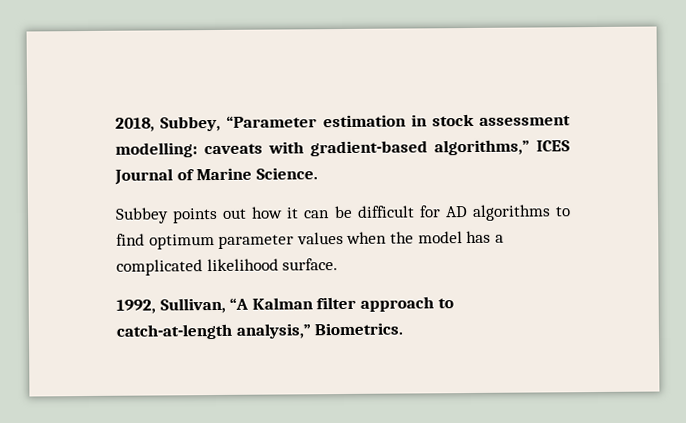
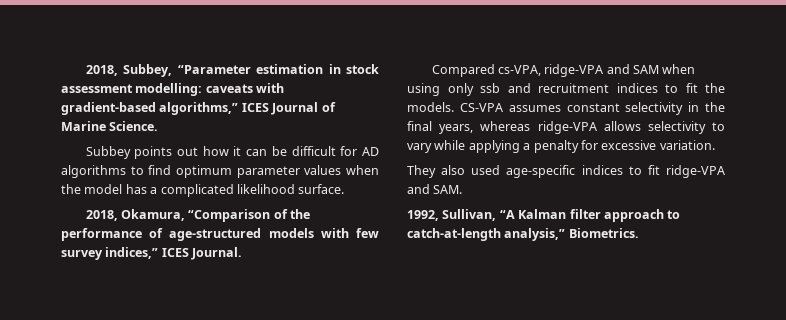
+ 2018, Okamura, “Comparison of the performance of age-structured models with few survey indices,” ICES Journal.
+ Compared cs-VPA, ridge-VPA and SAM when using only ssb and recruitment indices to fit the models. CS-VPA assumes constant selectivity in the final years, whereas ridge-VPA allows selectivity to vary while applying a penalty for excessive variation.
+ They also used age-specific indices to fit ridge-VPA and SAM.

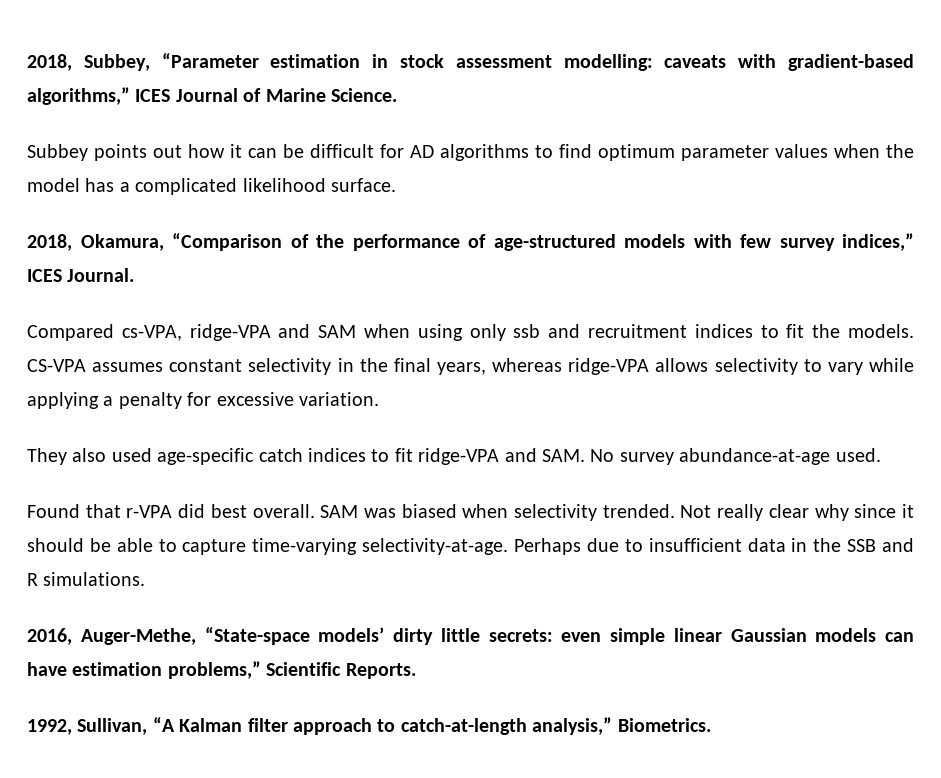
- They also used age-specific indices to fit ridge-VPA and SAM.
+ They also used age-specific catch indices to fit ridge-VPA and SAM. No survey abundance-at-age used.
+ Found that r-VPA did best overall. SAM was biased when selectivity trended. Not really clear why since it should be able to capture time-varying selectivity-at-age. Perhaps due to insufficient data in the SSB and R simulations.
+ 2016, Auger-Methe, “State-space models’ dirty little secrets: even simple linear Gaussian models can have estimation problems,” Scientific Reports.

